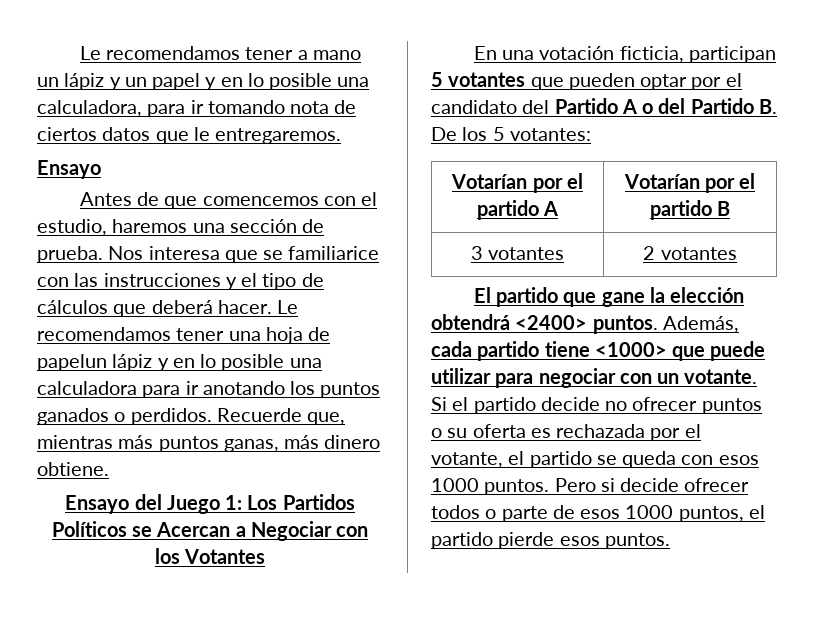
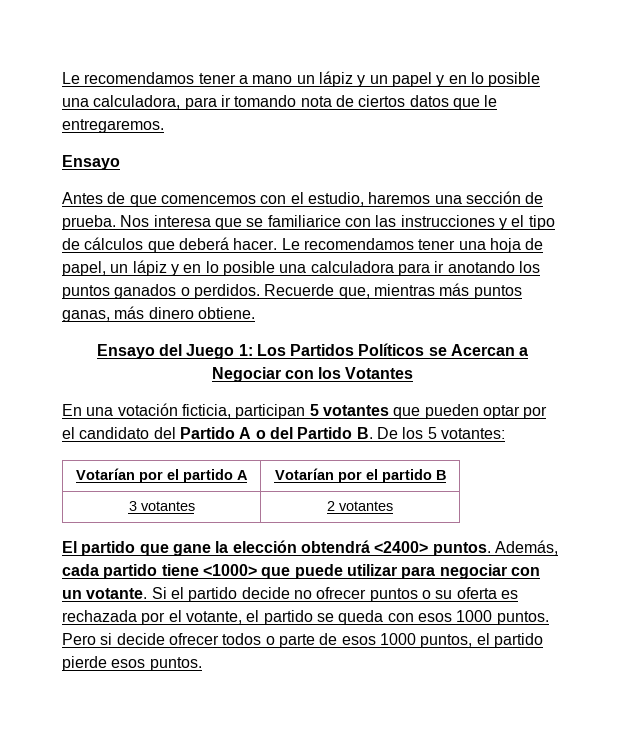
- Le recomendamos tener una hoja de papelun lápiz y en lo posible una calculadora para ir anotando los puntos ganados o perdidos.
+ Le recomendamos tener una hoja de papel, un lápiz y en lo posible una calculadora para ir anotando los puntos ganados o perdidos.

